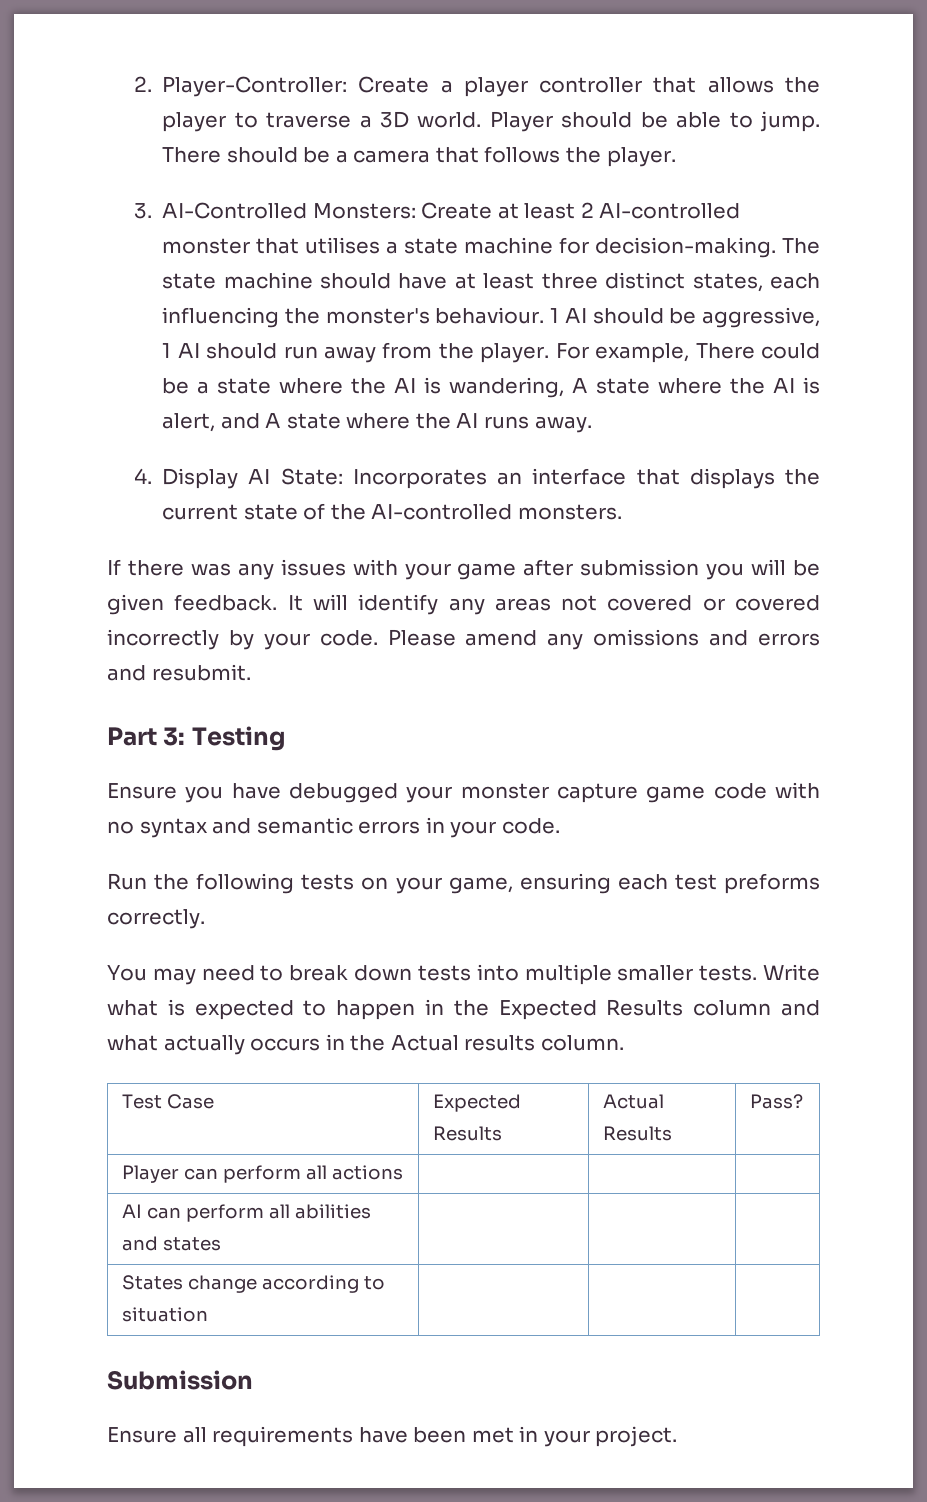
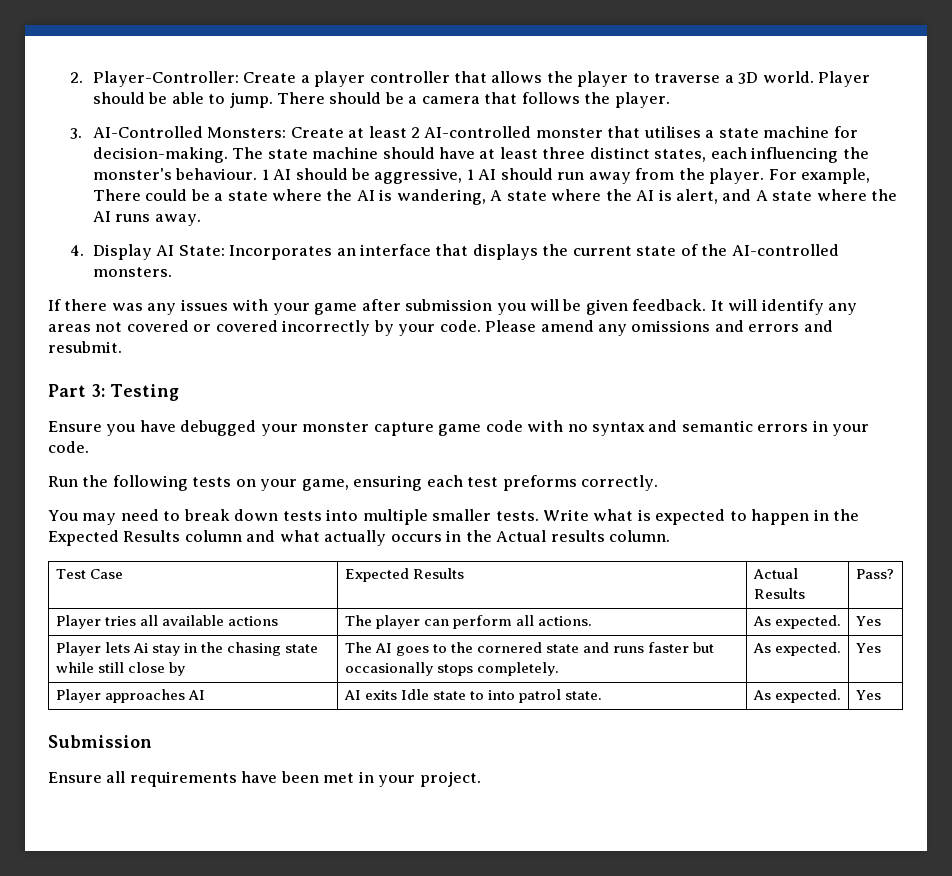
- Player can perform all actions | | |
- AI can perform all abilities and states | | |
- States change according to situation | | |
+ Player tries all available actions | The player can perform all actions. | As expected. | Yes
+ Player lets Ai stay in the chasing state while still close by | The AI goes to the cornered state and runs faster but occasionally stops completely. | As expected. | Yes
+ Player approaches AI | AI exits Idle state to into patrol state. | As expected. | Yes

